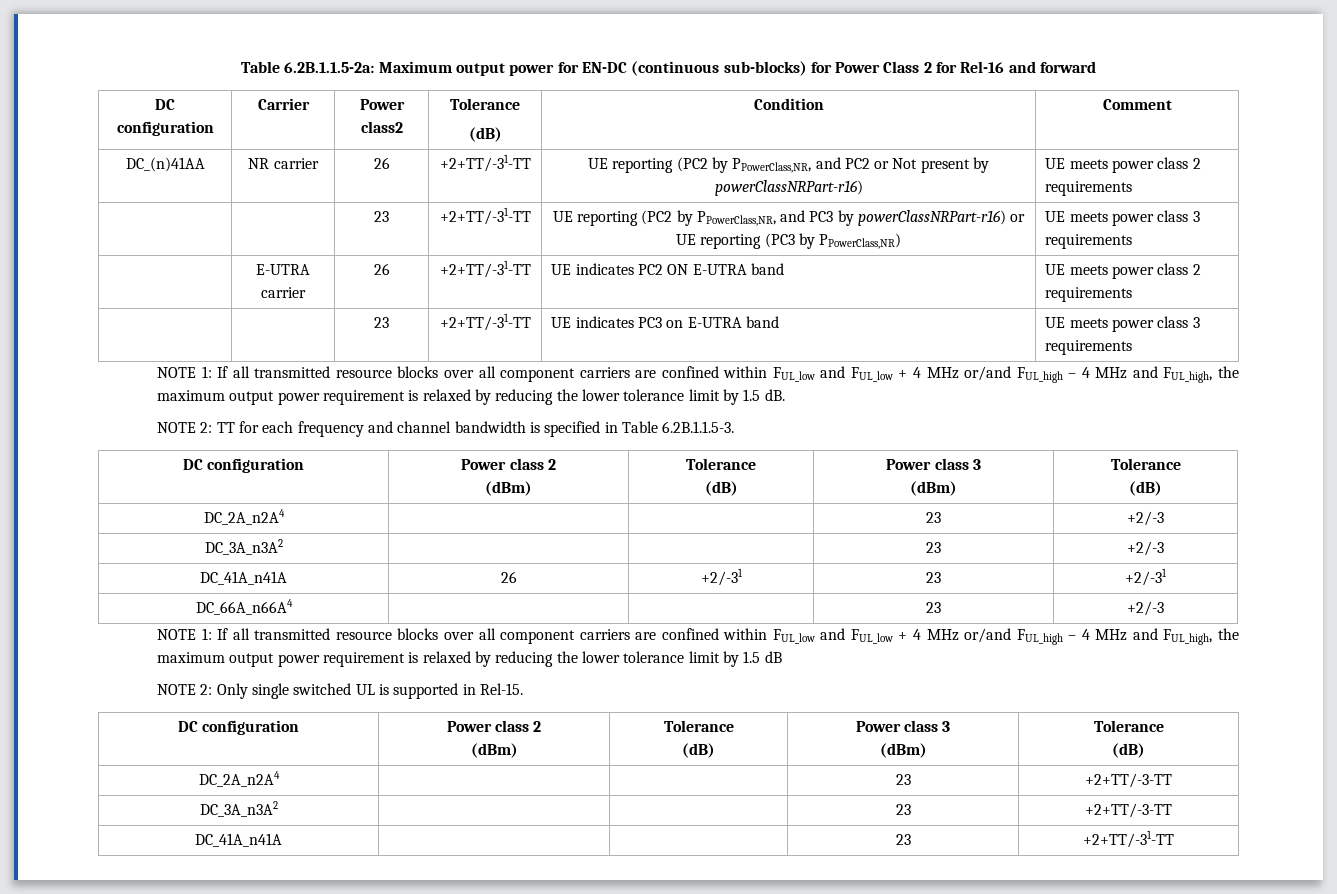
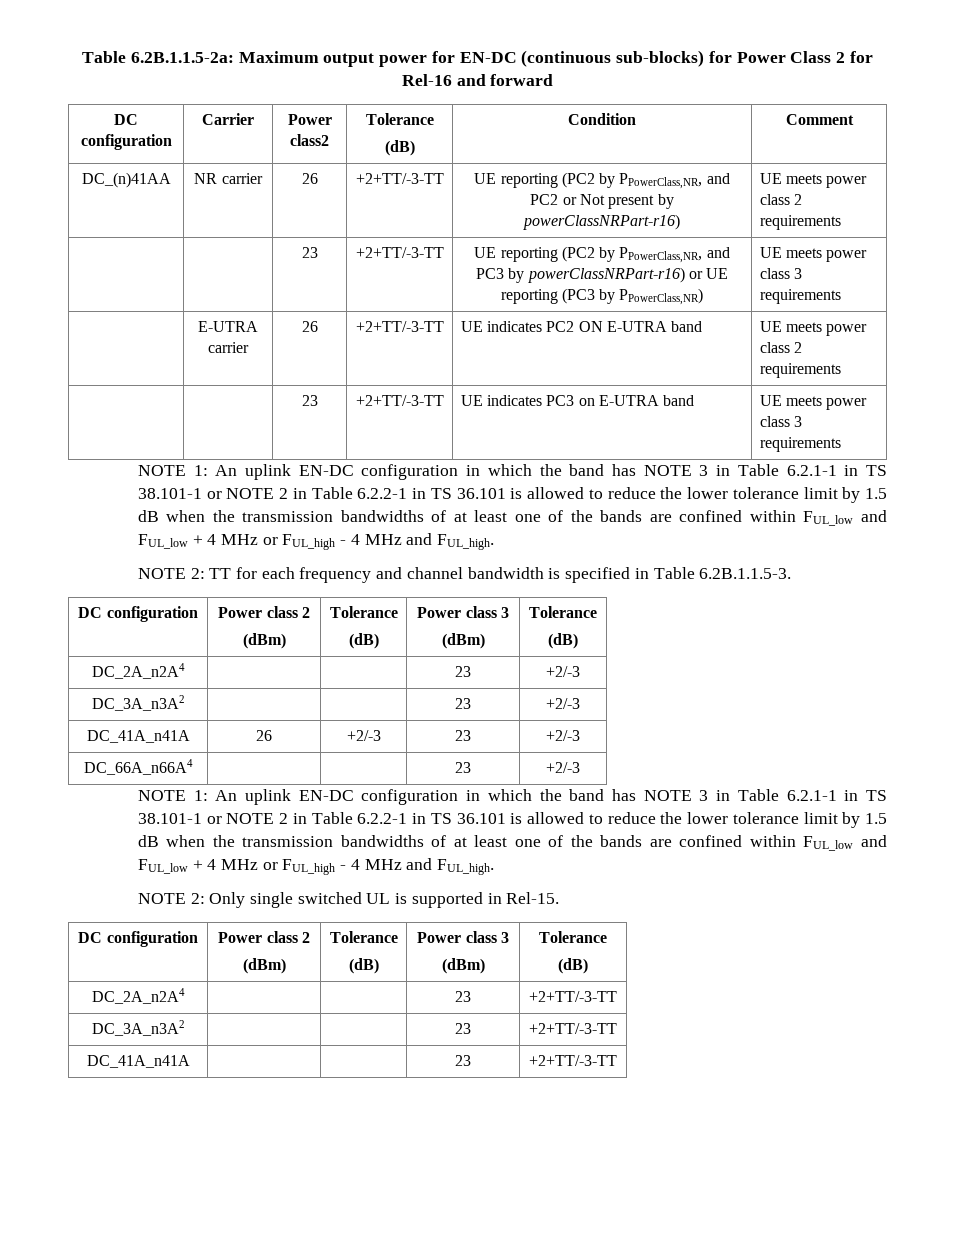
- DC_(n)41AA | NR carrier | 26 | +2+TT/-31-TT | UE reporting (PC2 by PPowerClass,NR, and PC2 or Not present by powerClassNRPart-r16) | UE meets power class 2 requirements
+ DC_(n)41AA | NR carrier | 26 | +2+TT/-3-TT | UE reporting (PC2 by PPowerClass,NR, and PC2 or Not present by powerClassNRPart-r16) | UE meets power class 2 requirements
- | | 23 | +2+TT/-31-TT | UE reporting (PC2 by PPowerClass,NR, and PC3 by powerClassNRPart-r16) or UE reporting (PC3 by PPowerClass,NR) | UE meets power class 3 requirements
+ | | 23 | +2+TT/-3-TT | UE reporting (PC2 by PPowerClass,NR, and PC3 by powerClassNRPart-r16) or UE reporting (PC3 by PPowerClass,NR) | UE meets power class 3 requirements
- | E-UTRA carrier | 26 | +2+TT/-31-TT | UE indicates PC2 ON E-UTRA band | UE meets power class 2 requirements
+ | E-UTRA carrier | 26 | +2+TT/-3-TT | UE indicates PC2 ON E-UTRA band | UE meets power class 2 requirements
- | | 23 | +2+TT/-31-TT | UE indicates PC3 on E-UTRA band | UE meets power class 3 requirements
- NOTE 1: If all transmitted resource blocks over all component carriers are confined within FUL_low and FUL_low + 4 MHz or/and FUL_high – 4 MHz and FUL_high, the maximum output power requirement is relaxed by reducing the lower tolerance limit by 1.5 dB.
+ | | 23 | +2+TT/-3-TT | UE indicates PC3 on E-UTRA band | UE meets power class 3 requirements
+ NOTE 1: An uplink EN-DC configuration in which the band has NOTE 3 in Table 6.2.1-1 in TS 38.101-1 or NOTE 2 in Table 6.2.2-1 in TS 36.101 is allowed to reduce the lower tolerance limit by 1.5 dB when the transmission bandwidths of at least one of the bands are confined within FUL_low and FUL_low + 4 MHz or FUL_high - 4 MHz and FUL_high.
- DC_41A_n41A | 26 | +2/-31 | 23 | +2/-31
+ DC_41A_n41A | 26 | +2/-3 | 23 | +2/-3
  DC_66A_n66A4 | | | 23 | +2/-3
- NOTE 1: If all transmitted resource blocks over all component carriers are confined within FUL_low and FUL_low + 4 MHz or/and FUL_high – 4 MHz and FUL_high, the maximum output power requirement is relaxed by reducing the lower tolerance limit by 1.5 dB
+ NOTE 1: An uplink EN-DC configuration in which the band has NOTE 3 in Table 6.2.1-1 in TS 38.101-1 or NOTE 2 in Table 6.2.2-1 in TS 36.101 is allowed to reduce the lower tolerance limit by 1.5 dB when the transmission bandwidths of at least one of the bands are confined within FUL_low and FUL_low + 4 MHz or FUL_high - 4 MHz and FUL_high.
- DC_41A_n41A | | | 23 | +2+TT/-31-TT
+ DC_41A_n41A | | | 23 | +2+TT/-3-TT

